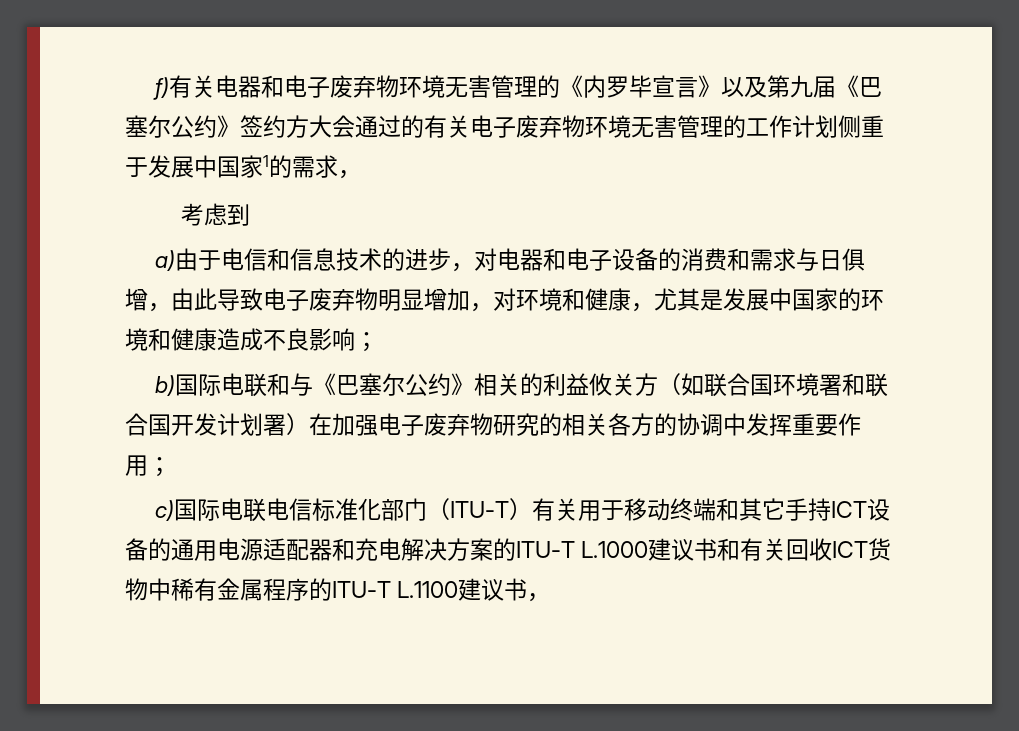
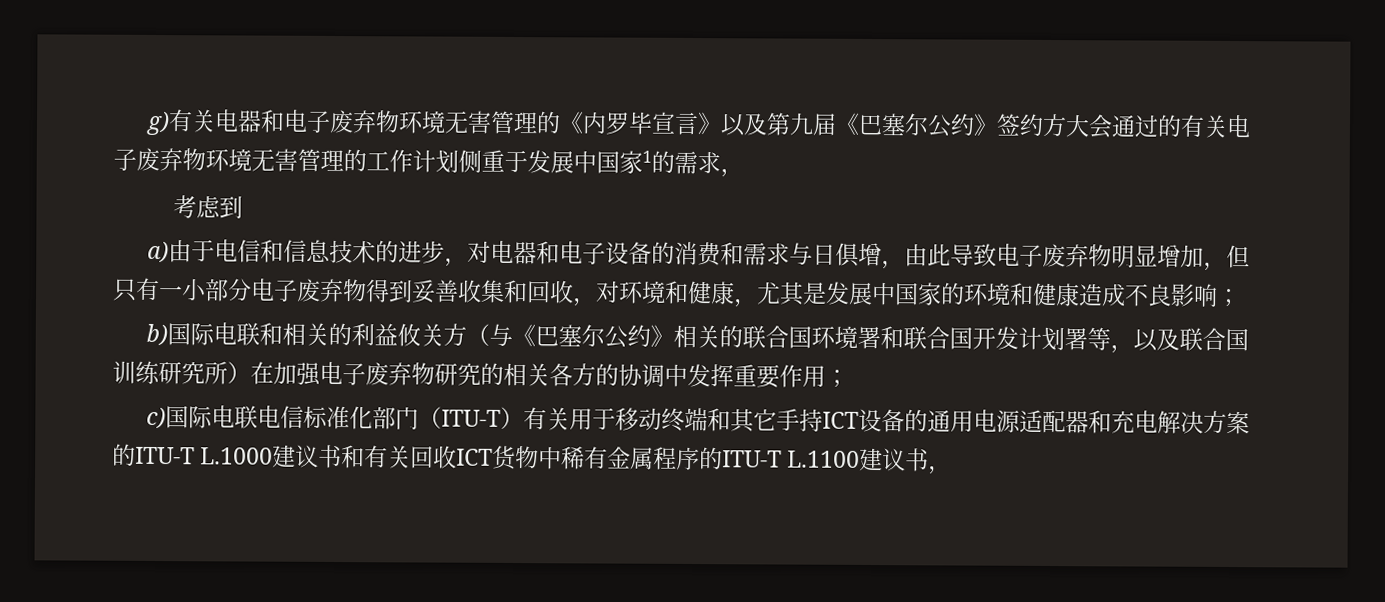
- f)有关电器和电子废弃物环境无害管理的《内罗毕宣言》以及第九届《巴塞尔公约》签约方大会通过的有关电子废弃物环境无害管理的工作计划侧重于发展中国家1的需求，
+ g)有关电器和电子废弃物环境无害管理的《内罗毕宣言》以及第九届《巴塞尔公约》签约方大会通过的有关电子废弃物环境无害管理的工作计划侧重于发展中国家1的需求，
- a)由于电信和信息技术的进步，对电器和电子设备的消费和需求与日俱增，由此导致电子废弃物明显增加，对环境和健康，尤其是发展中国家的环境和健康造成不良影响；
+ a)由于电信和信息技术的进步，对电器和电子设备的消费和需求与日俱增，由此导致电子废弃物明显增加，但只有一小部分电子废弃物得到妥善收集和回收，对环境和健康，尤其是发展中国家的环境和健康造成不良影响；
- b)国际电联和与《巴塞尔公约》相关的利益攸关方（如联合国环境署和联合国开发计划署）在加强电子废弃物研究的相关各方的协调中发挥重要作用；
+ b)国际电联和相关的利益攸关方（与《巴塞尔公约》相关的联合国环境署和联合国开发计划署等，以及联合国训练研究所）在加强电子废弃物研究的相关各方的协调中发挥重要作用；

